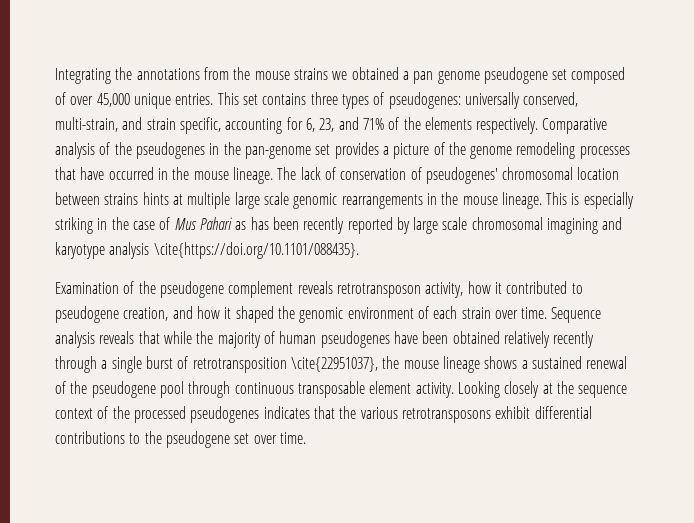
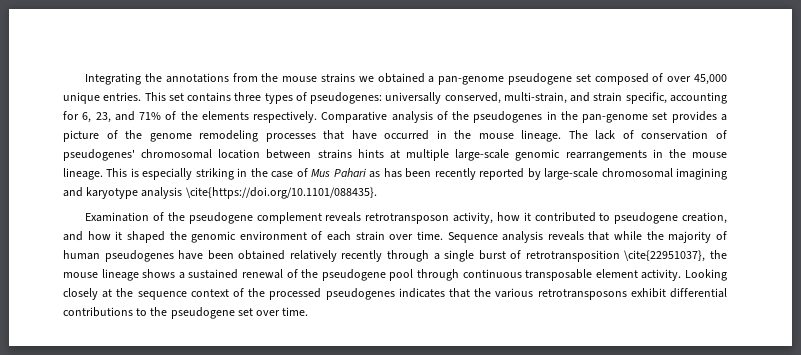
- Integrating the annotations from the mouse strains we obtained a pan genome pseudogene set composed of over 45,000 unique entries.
+ Integrating the annotations from the mouse strains we obtained a pan-genome pseudogene set composed of over 45,000 unique entries.
- The lack of conservation of pseudogenes' chromosomal location between strains hints at multiple large scale genomic rearrangements in the mouse lineage.
+ The lack of conservation of pseudogenes' chromosomal location between strains hints at multiple large-scale genomic rearrangements in the mouse lineage.
- This is especially striking in the case of Mus Pahari as has been recently reported by large scale chromosomal imagining and karyotype analysis \cite{https://doi.org/10.1101/088435}.
+ This is especially striking in the case of Mus Pahari as has been recently reported by large-scale chromosomal imagining and karyotype analysis \cite{https://doi.org/10.1101/088435}.

